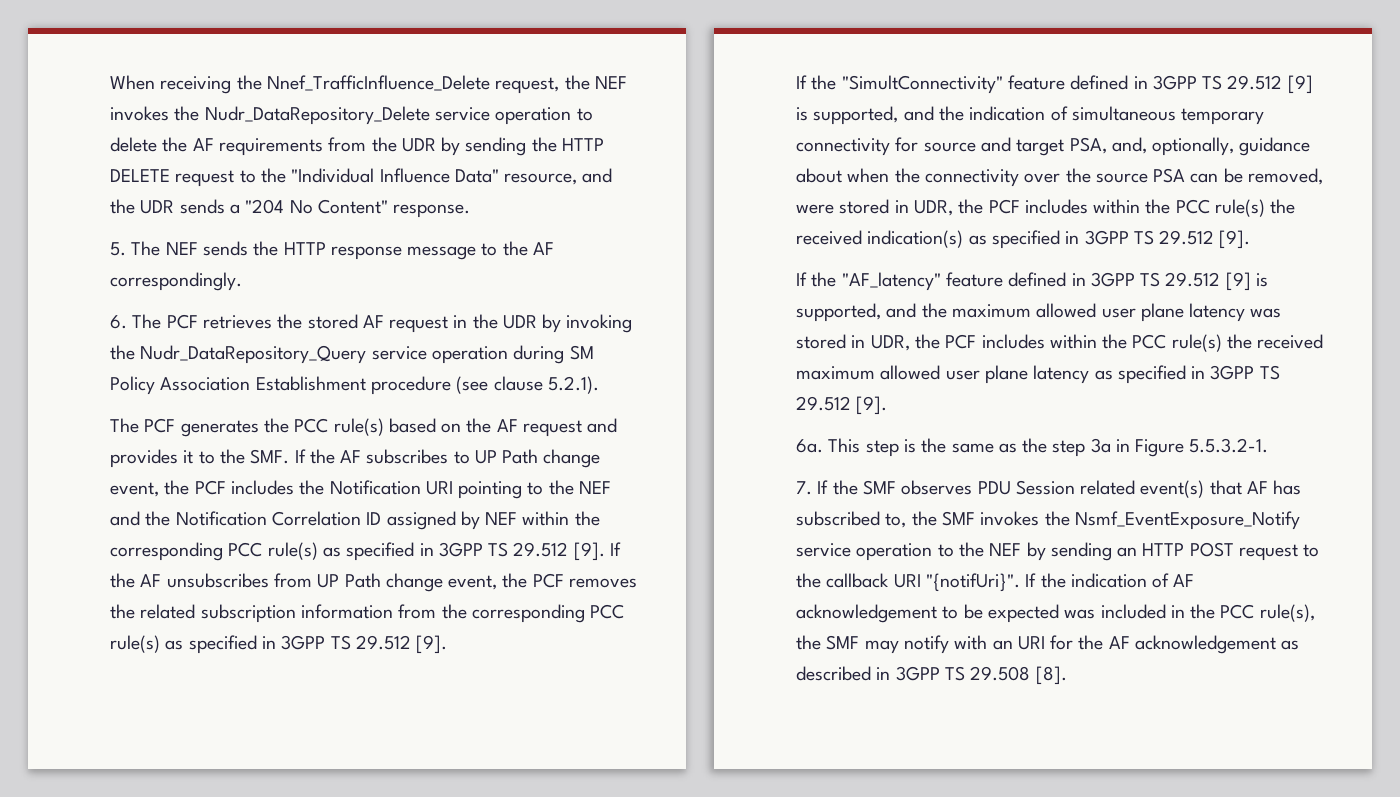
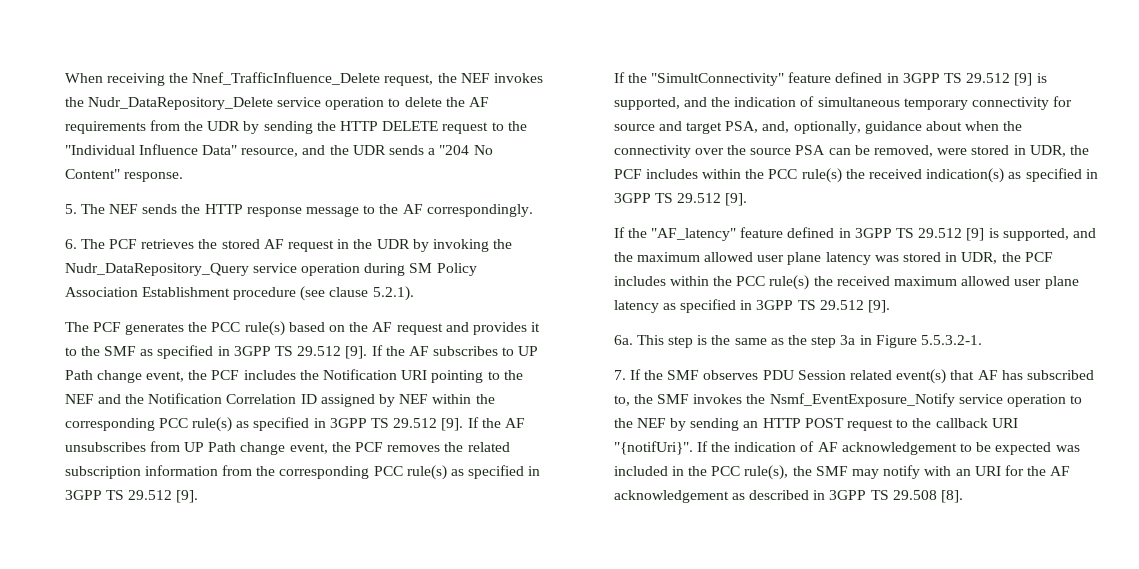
- The PCF generates the PCC rule(s) based on the AF request and provides it to the SMF. If the AF subscribes to UP Path change event, the PCF includes the Notification URI pointing to the NEF and the Notification Correlation ID assigned by NEF within the corresponding PCC rule(s) as specified in 3GPP TS 29.512 [9].
+ The PCF generates the PCC rule(s) based on the AF request and provides it to the SMF as specified in 3GPP TS 29.512 [9]. If the AF subscribes to UP Path change event, the PCF includes the Notification URI pointing to the NEF and the Notification Correlation ID assigned by NEF within the corresponding PCC rule(s) as specified in 3GPP TS 29.512 [9].

